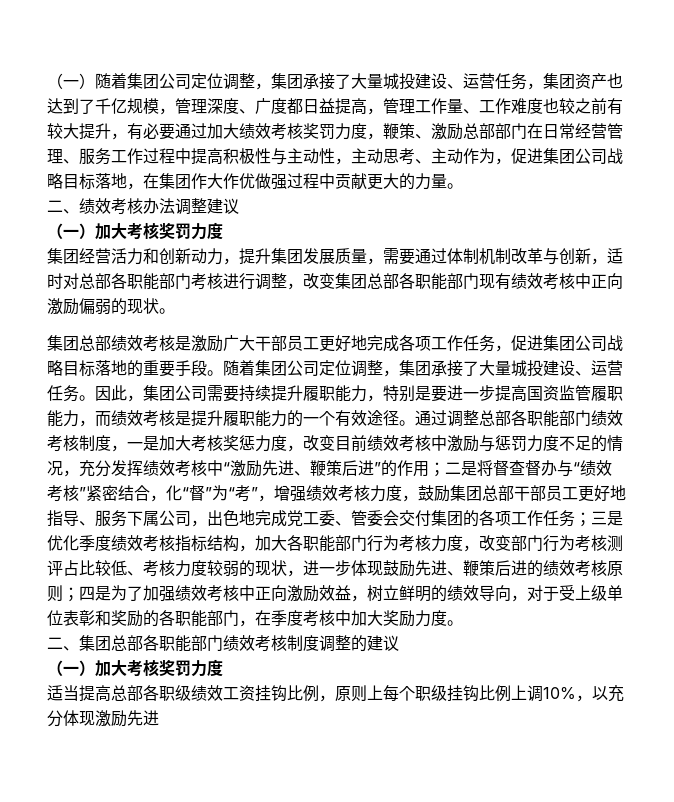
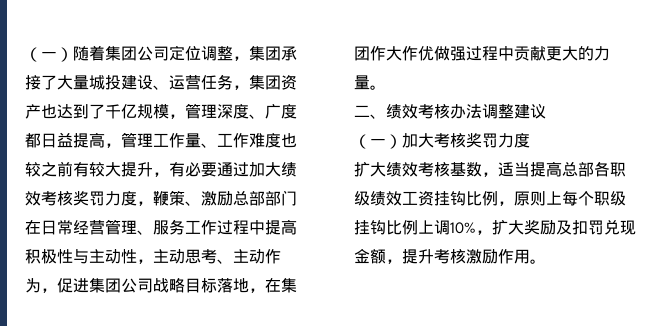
- 集团经营活力和创新动力，提升集团发展质量，需要通过体制机制改革与创新，适时对总部各职能部门考核进行调整，改变集团总部各职能部门现有绩效考核中正向激励偏弱的现状。
- 集团总部绩效考核是激励广大干部员工更好地完成各项工作任务，促进集团公司战略目标落地的重要手段。随着集团公司定位调整，集团承接了大量城投建设、运营任务。因此，集团公司需要持续提升履职能力，特别是要进一步提高国资监管履职能力，而绩效考核是提升履职能力的一个有效途径。通过调整总部各职能部门绩效考核制度，一是加大考核奖惩力度，改变目前绩效考核中激励与惩罚力度不足的情况，充分发挥绩效考核中“激励先进、鞭策后进”的作用；二是将督查督办与“绩效考核”紧密结合，化“督”为“考”，增强绩效考核力度，鼓励集团总部干部员工更好地指导、服务下属公司，出色地完成党工委、管委会交付集团的各项工作任务；三是优化季度绩效考核指标结构，加大各职能部门行为考核力度，改变部门行为考核测评占比较低、考核力度较弱的现状，进一步体现鼓励先进、鞭策后进的绩效考核原则；四是为了加强绩效考核中正向激励效益，树立鲜明的绩效导向，对于受上级单位表彰和奖励的各职能部门，在季度考核中加大奖励力度。
- 二、集团总部各职能部门绩效考核制度调整的建议
- （一）加大考核奖罚力度
- 适当提高总部各职级绩效工资挂钩比例，原则上每个职级挂钩比例上调10%，以充分体现激励先进
+ 扩大绩效考核基数，适当提高总部各职级绩效工资挂钩比例，原则上每个职级挂钩比例上调10%，扩大奖励及扣罚兑现金额，提升考核激励作用。

